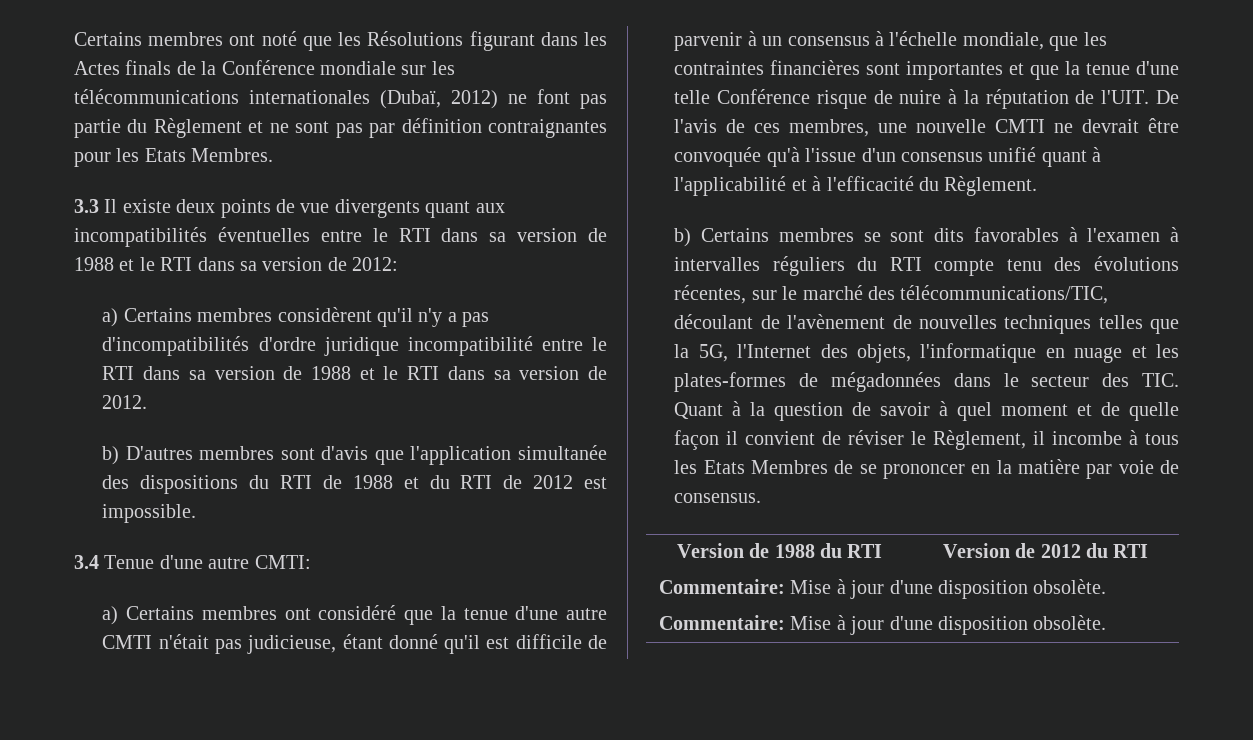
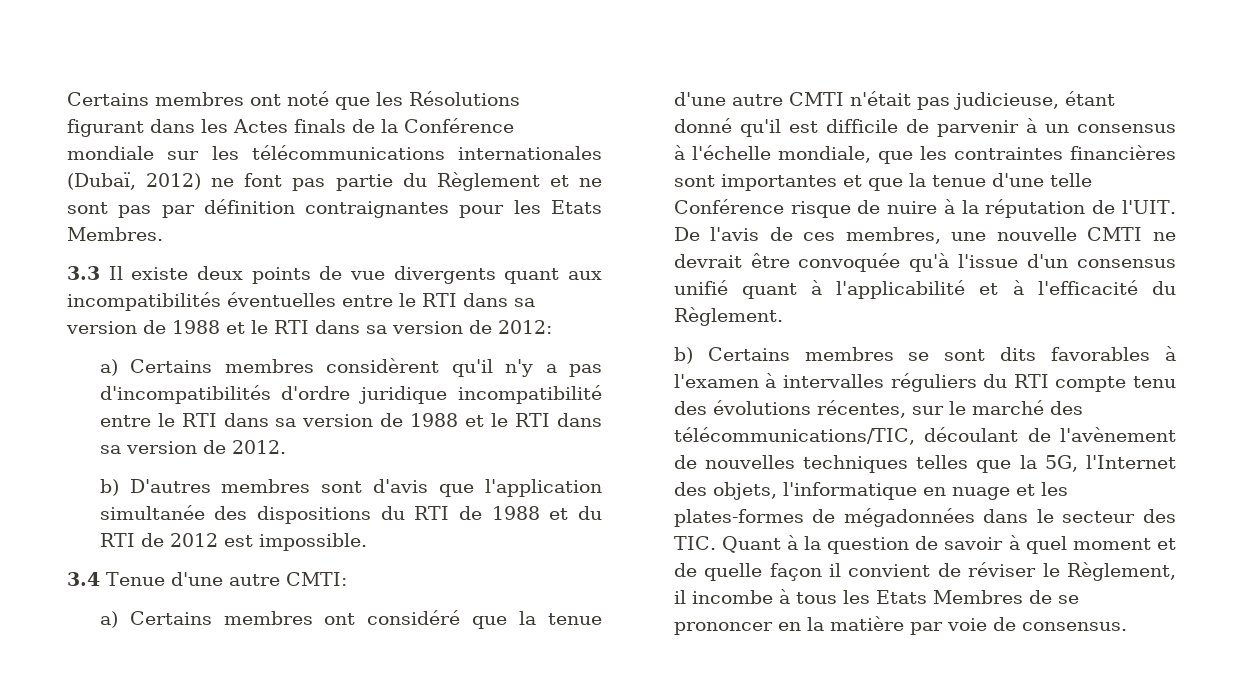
- Version de 1988 du RTI | Version de 2012 du RTI
- Commentaire: Mise à jour d'une disposition obsolète.
- Commentaire: Mise à jour d'une disposition obsolète.

